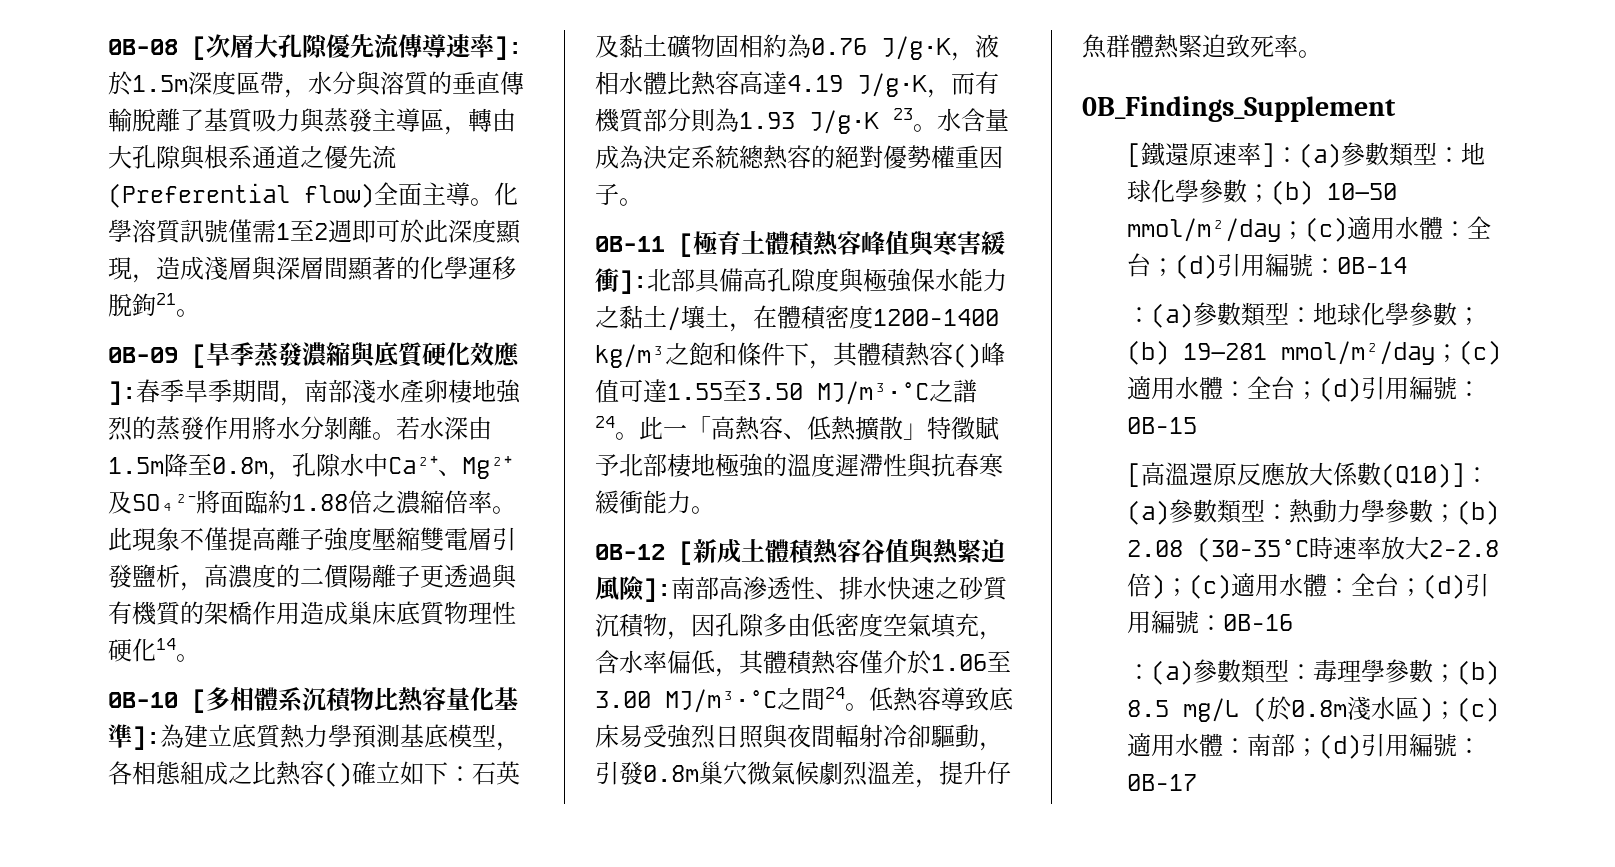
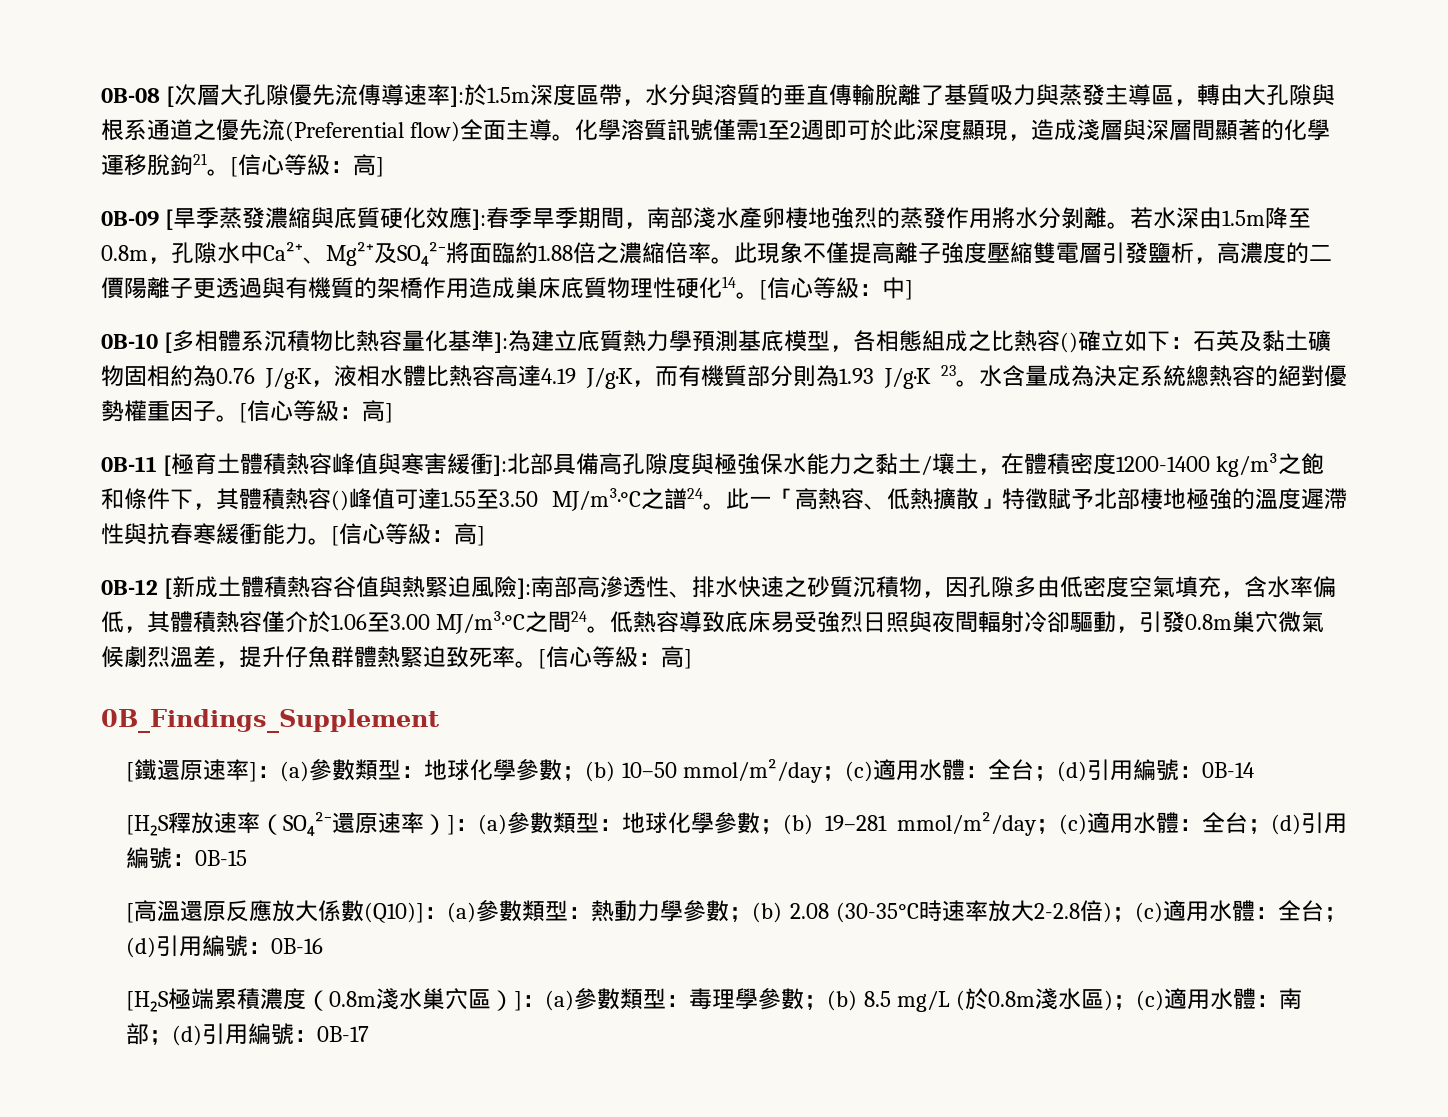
- 化學溶質訊號僅需1至2週即可於此深度顯現，造成淺層與深層間顯著的化學運移脫鉤21。
+ 化學溶質訊號僅需1至2週即可於此深度顯現，造成淺層與深層間顯著的化學運移脫鉤21。[信心等級：高]
+ [信心等級：中]
- 水含量成為決定系統總熱容的絕對優勢權重因子。
+ 水含量成為決定系統總熱容的絕對優勢權重因子。[信心等級：高]
- 此一「高熱容、低熱擴散」特徵賦予北部棲地極強的溫度遲滯性與抗春寒緩衝能力。
+ 此一「高熱容、低熱擴散」特徵賦予北部棲地極強的溫度遲滯性與抗春寒緩衝能力。[信心等級：高]
- 低熱容導致底床易受強烈日照與夜間輻射冷卻驅動，引發0.8m巢穴微氣候劇烈溫差，提升仔魚群體熱緊迫致死率。
+ 低熱容導致底床易受強烈日照與夜間輻射冷卻驅動，引發0.8m巢穴微氣候劇烈溫差，提升仔魚群體熱緊迫致死率。[信心等級：高]
- ：(a)參數類型：地球化學參數；(b) 19–281 mmol/m²/day；(c)適用水體：全台；(d)引用編號：0B-15
+ [H₂S釋放速率（SO₄²⁻還原速率）]：(a)參數類型：地球化學參數；(b) 19–281 mmol/m²/day；(c)適用水體：全台；(d)引用編號：0B-15
- ：(a)參數類型：毒理學參數；(b) 8.5 mg/L (於0.8m淺水區)；(c)適用水體：南部；(d)引用編號：0B-17
+ [H₂S極端累積濃度（0.8m淺水巢穴區）]：(a)參數類型：毒理學參數；(b) 8.5 mg/L (於0.8m淺水區)；(c)適用水體：南部；(d)引用編號：0B-17

